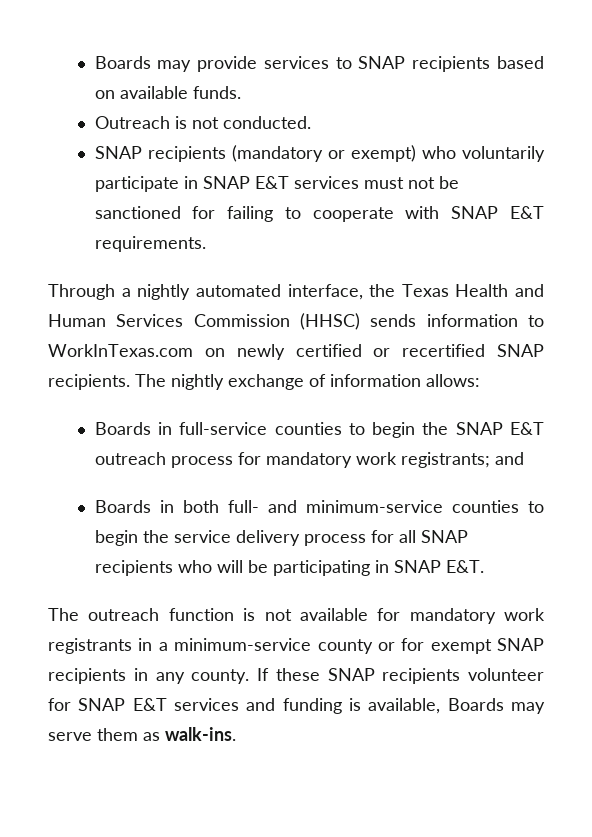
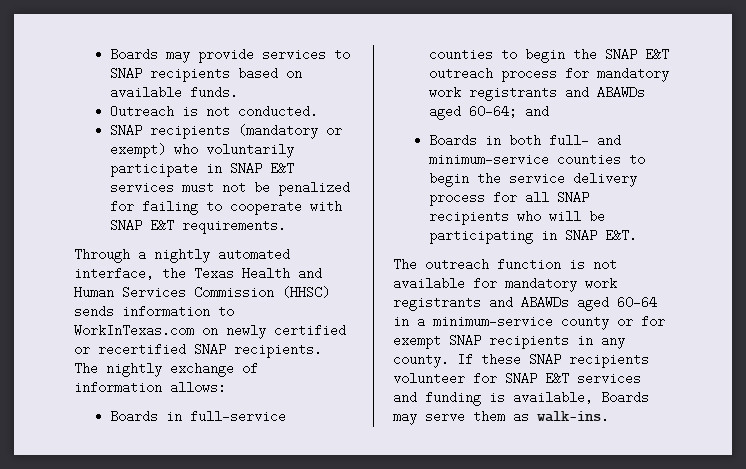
- SNAP recipients (mandatory or exempt) who voluntarily participate in SNAP E&T services must not be sanctioned for failing to cooperate with SNAP E&T requirements.
+ SNAP recipients (mandatory or exempt) who voluntarily participate in SNAP E&T services must not be penalized for failing to cooperate with SNAP E&T requirements.
- Boards in full-service counties to begin the SNAP E&T outreach process for mandatory work registrants; and
+ Boards in full-service counties to begin the SNAP E&T outreach process for mandatory work registrants and ABAWDs aged 60–64; and
- The outreach function is not available for mandatory work registrants in a minimum-service county or for exempt SNAP recipients in any county.
+ The outreach function is not available for mandatory work registrants and ABAWDs aged 60–64 in a minimum-service county or for exempt SNAP recipients in any county.

